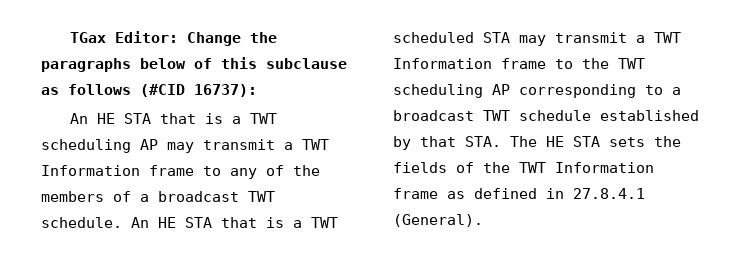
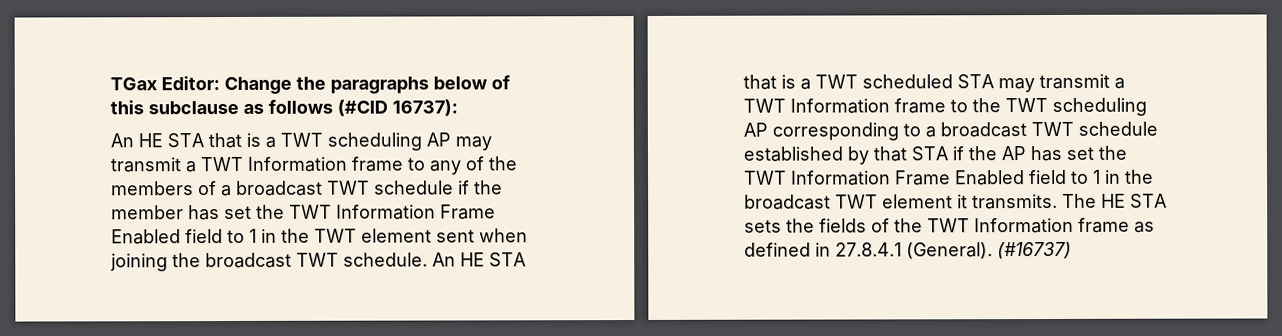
- An HE STA that is a TWT scheduling AP may transmit a TWT Information frame to any of the members of a broadcast TWT schedule.
+ An HE STA that is a TWT scheduling AP may transmit a TWT Information frame to any of the members of a broadcast TWT schedule if the member has set the TWT Information Frame Enabled field to 1 in the TWT element sent when joining the broadcast TWT schedule.
- An HE STA that is a TWT scheduled STA may transmit a TWT Information frame to the TWT scheduling AP corresponding to a broadcast TWT schedule established by that STA. The HE STA sets the fields of the TWT Information frame as defined in 27.8.4.1 (General).
+ An HE STA that is a TWT scheduled STA may transmit a TWT Information frame to the TWT scheduling AP corresponding to a broadcast TWT schedule established by that STA if the AP has set the TWT Information Frame Enabled field to 1 in the broadcast TWT element it transmits. The HE STA sets the fields of the TWT Information frame as defined in 27.8.4.1 (General).
+ (#16737)

